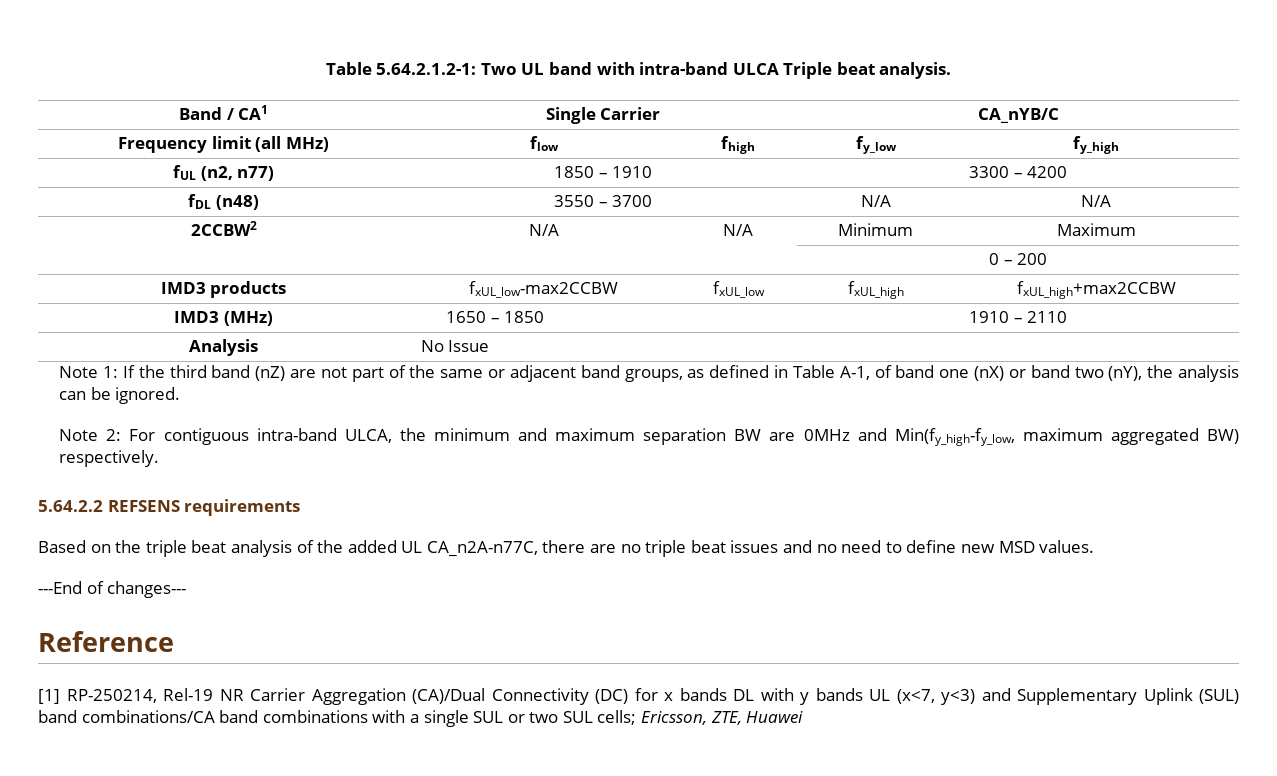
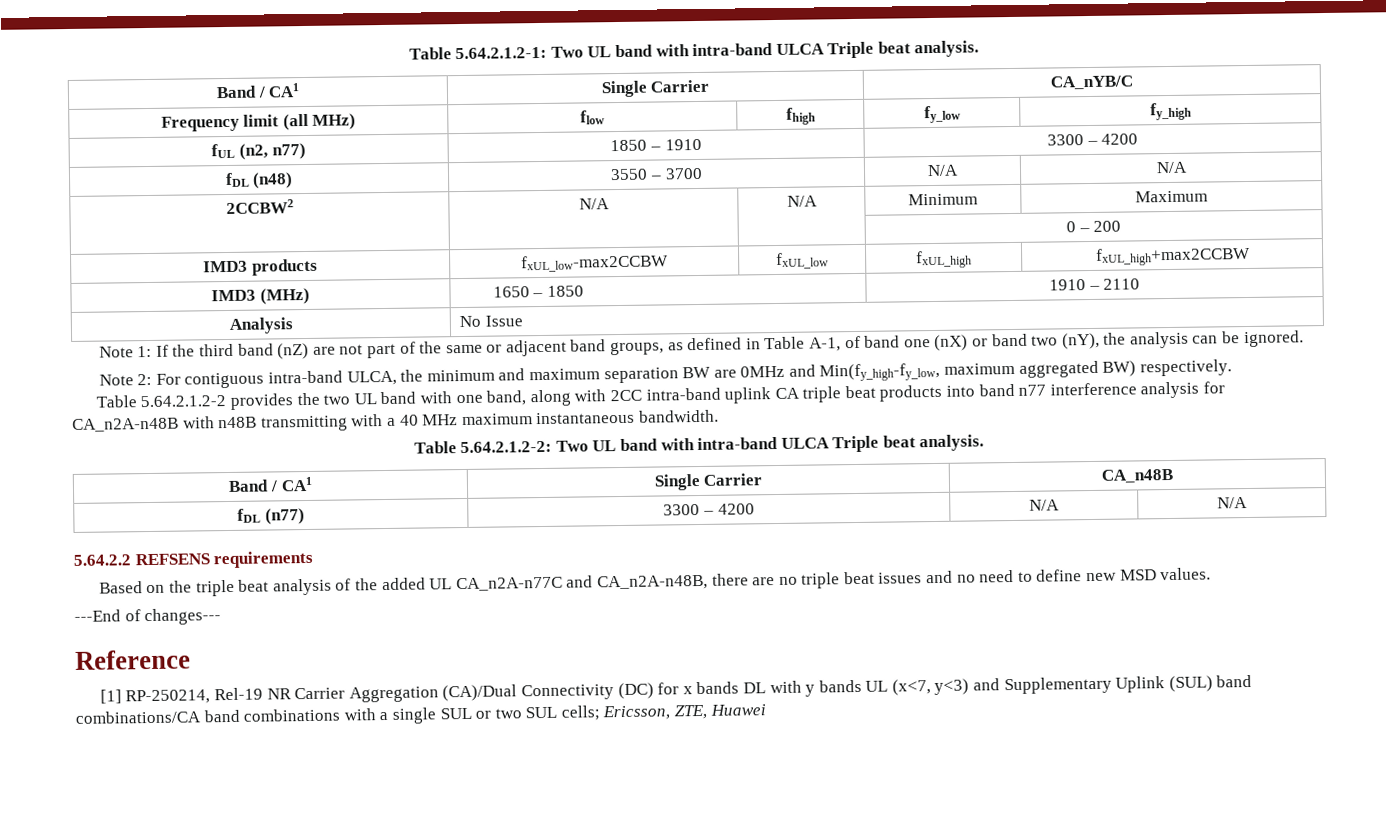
+ Table 5.64.2.1.2-2 provides the two UL band with one band, along with 2CC intra-band uplink CA triple beat products into band n77 interference analysis for CA_n2A-n48B with n48B transmitting with a 40 MHz maximum instantaneous bandwidth.
+ Table 5.64.2.1.2-2: Two UL band with intra-band ULCA Triple beat analysis.
+ Band / CA1 | Single Carrier | CA_n48B
+ fDL (n77) | 3300 – 4200 | N/A | N/A
- Based on the triple beat analysis of the added UL CA_n2A-n77C, there are no triple beat issues and no need to define new MSD values.
+ Based on the triple beat analysis of the added UL CA_n2A-n77C and CA_n2A-n48B, there are no triple beat issues and no need to define new MSD values.

